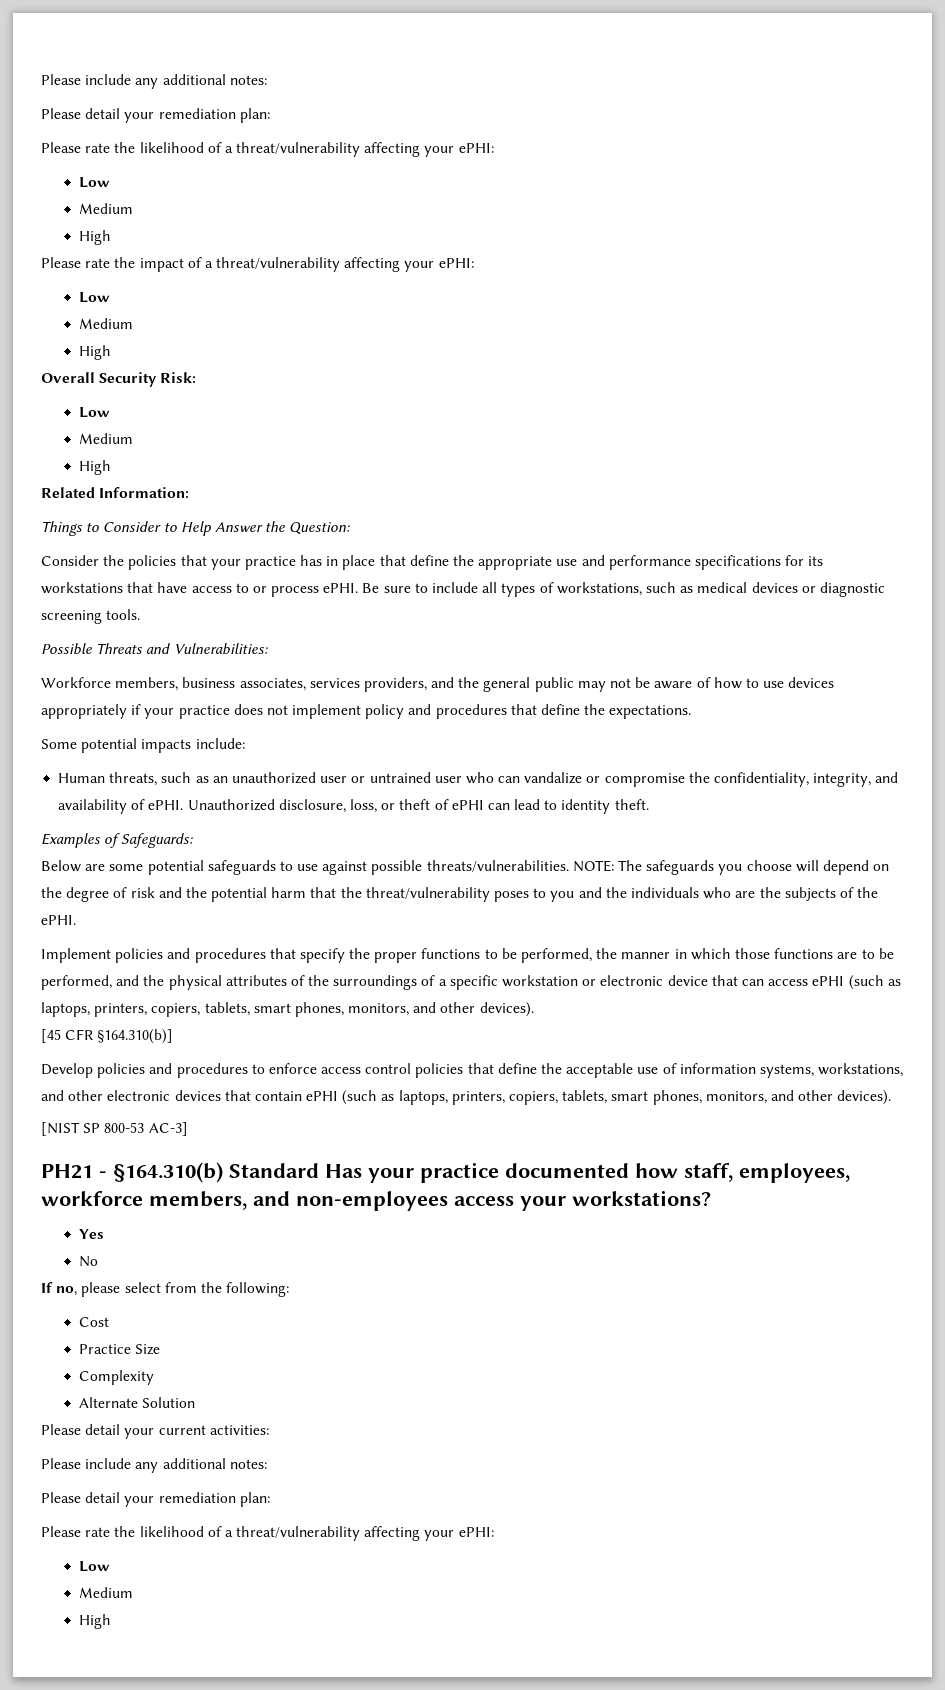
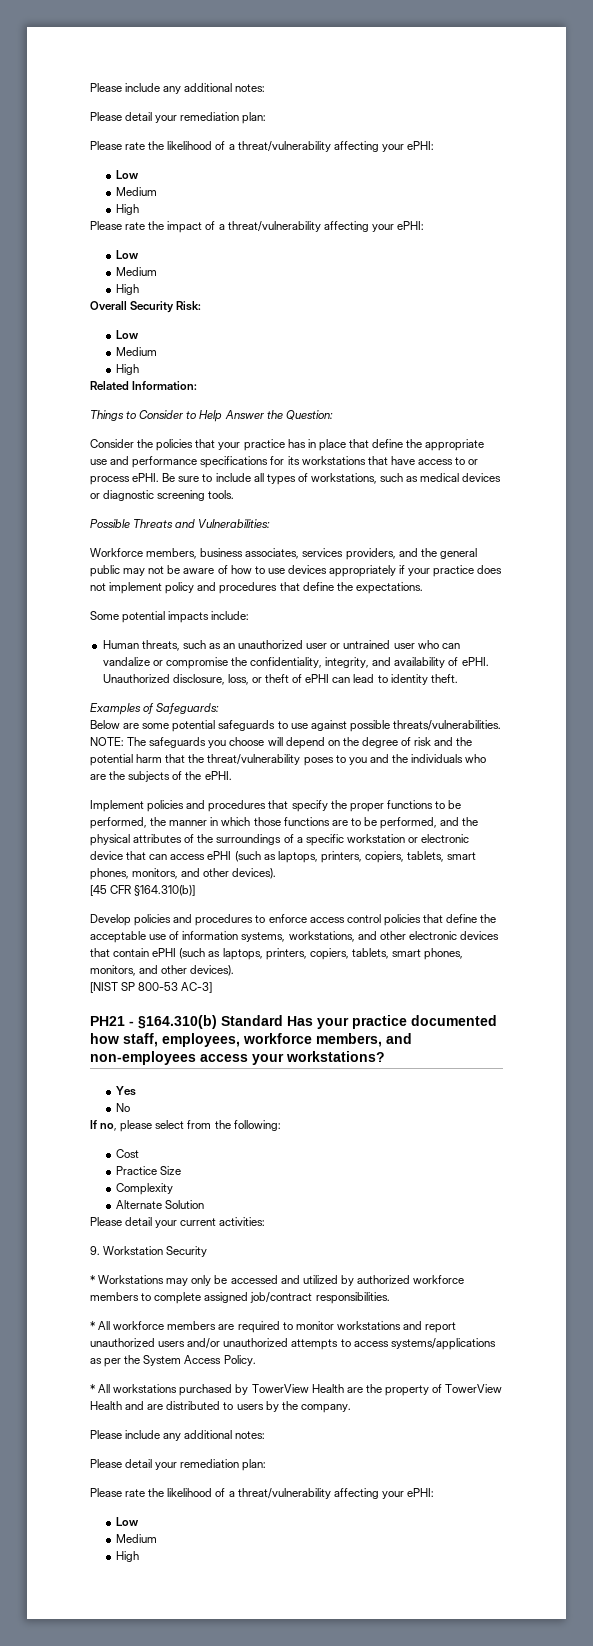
+ 9. Workstation Security
+ * Workstations may only be accessed and utilized by authorized workforce members to complete assigned job/contract responsibilities.
+ * All workforce members are required to monitor workstations and report unauthorized users and/or unauthorized attempts to access systems/applications as per the System Access Policy.
+ * All workstations purchased by TowerView Health are the property of TowerView Health and are distributed to users by the company.

